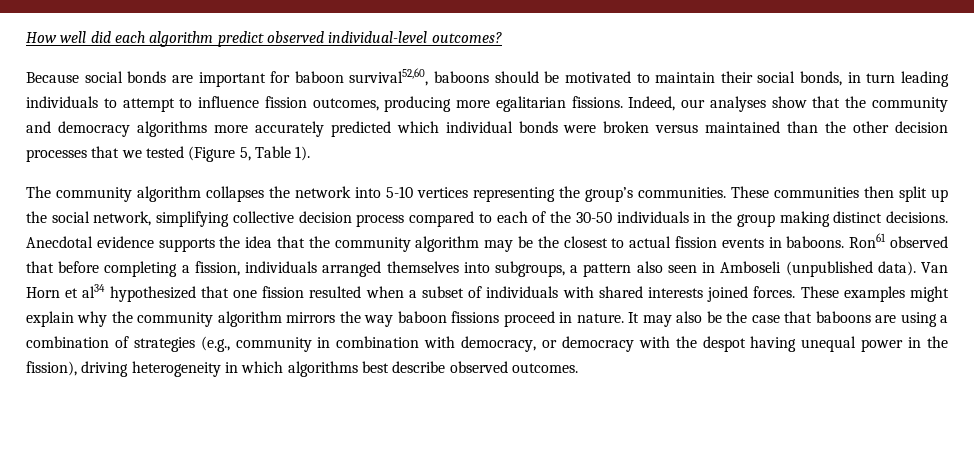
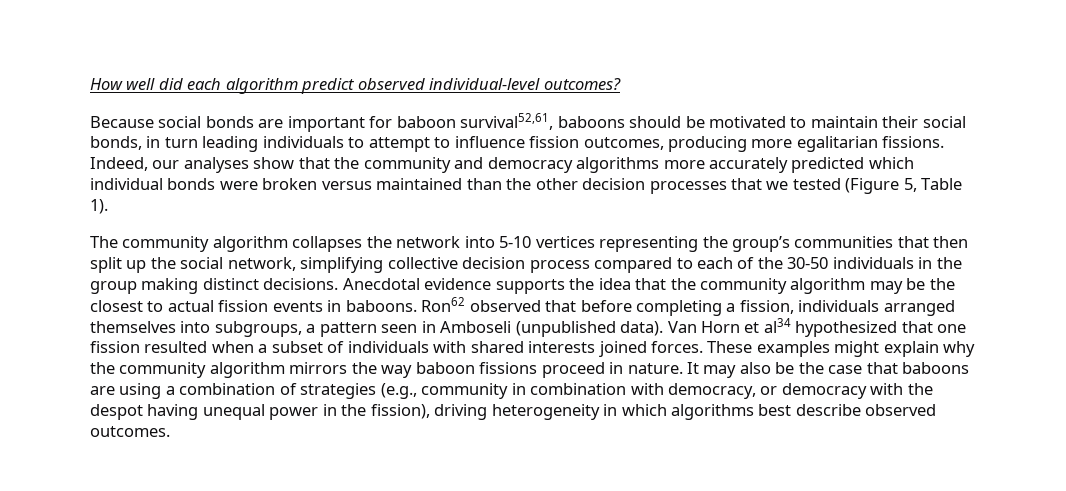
- Because social bonds are important for baboon survival52,60, baboons should be motivated to maintain their social bonds, in turn leading individuals to attempt to influence fission outcomes, producing more egalitarian fissions.
+ Because social bonds are important for baboon survival52,61, baboons should be motivated to maintain their social bonds, in turn leading individuals to attempt to influence fission outcomes, producing more egalitarian fissions.
- The community algorithm collapses the network into 5-10 vertices representing the group’s communities. These communities then split up the social network, simplifying collective decision process compared to each of the 30-50 individuals in the group making distinct decisions.
+ The community algorithm collapses the network into 5-10 vertices representing the group’s communities that then split up the social network, simplifying collective decision process compared to each of the 30-50 individuals in the group making distinct decisions.
- Ron61 observed that before completing a fission, individuals arranged themselves into subgroups, a pattern also seen in Amboseli (unpublished data).
+ Ron62 observed that before completing a fission, individuals arranged themselves into subgroups, a pattern seen in Amboseli (unpublished data).

